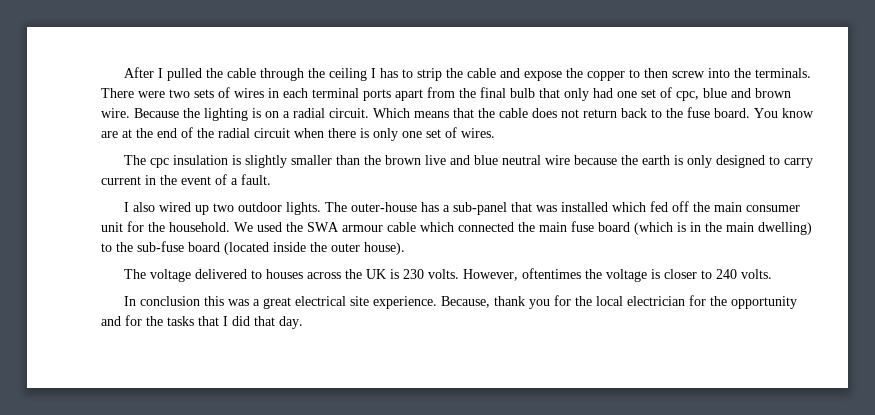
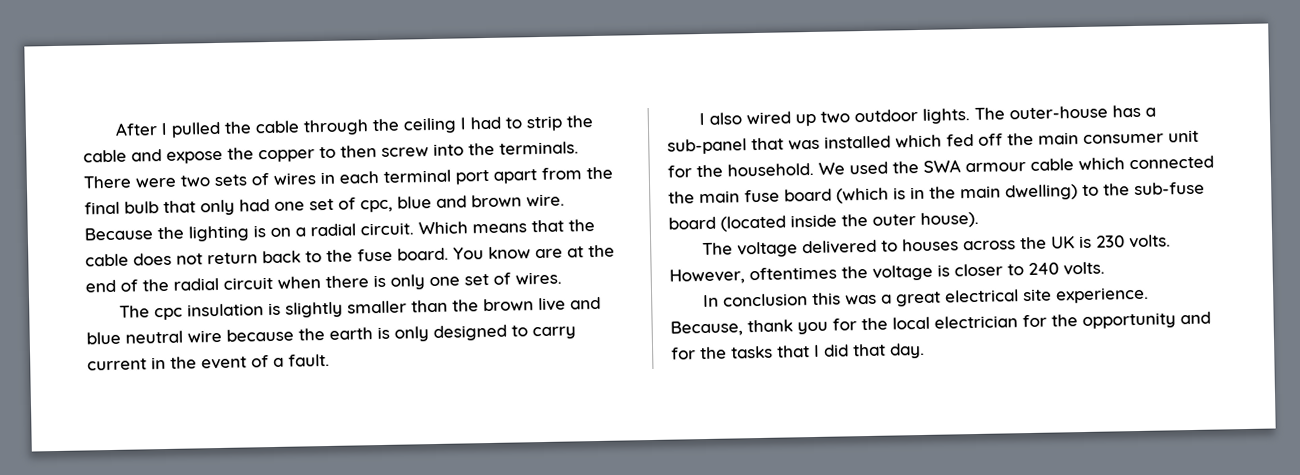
- After I pulled the cable through the ceiling I has to strip the cable and expose the copper to then screw into the terminals.
+ After I pulled the cable through the ceiling I had to strip the cable and expose the copper to then screw into the terminals.
- There were two sets of wires in each terminal ports apart from the final bulb that only had one set of cpc, blue and brown wire.
+ There were two sets of wires in each terminal port apart from the final bulb that only had one set of cpc, blue and brown wire.

